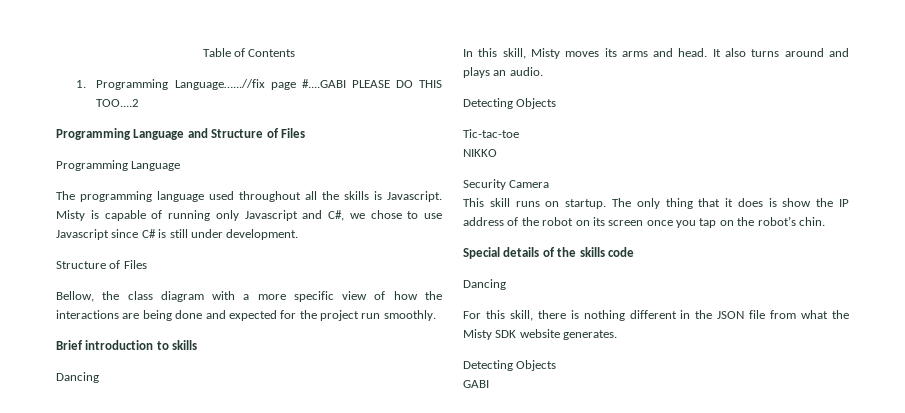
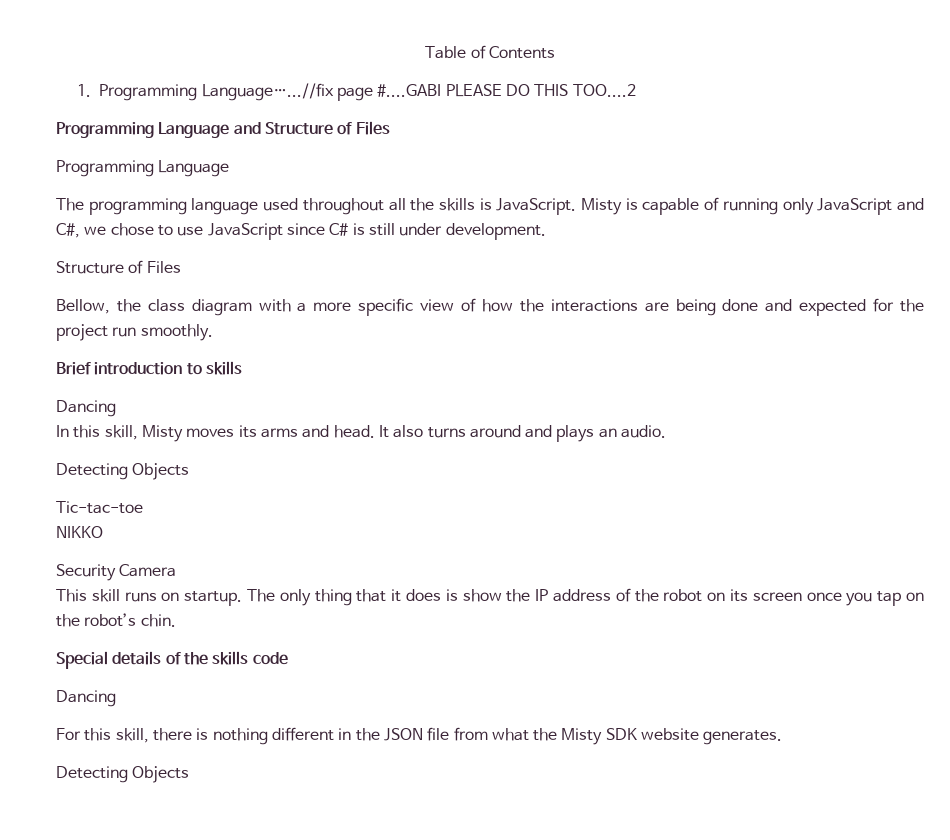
- The programming language used throughout all the skills is Javascript.
+ The programming language used throughout all the skills is JavaScript.
- Misty is capable of running only Javascript and C#, we chose to use Javascript since C# is still under development.
+ Misty is capable of running only JavaScript and C#, we chose to use JavaScript since C# is still under development.
- GABI

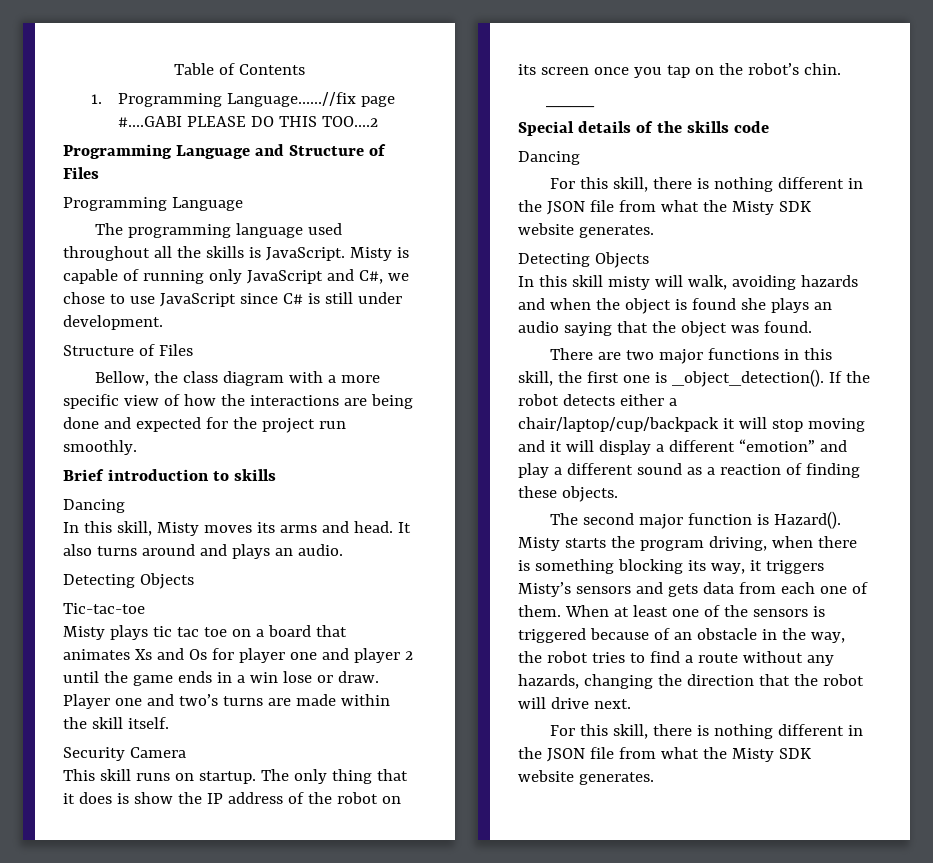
- NIKKO
+ Misty plays tic tac toe on a board that animates Xs and Os for player one and player 2 until the game ends in a win lose or draw. Player one and two’s turns are made within the skill itself.
+ ____
+ In this skill misty will walk, avoiding hazards and when the object is found she plays an audio saying that the object was found.
+ There are two major functions in this skill, the first one is _object_detection(). If the robot detects either a chair/laptop/cup/backpack it will stop moving and it will display a different “emotion” and play a different sound as a reaction of finding these objects.
+ The second major function is Hazard(). Misty starts the program driving, when there is something blocking its way, it triggers Misty’s sensors and gets data from each one of them. When at least one of the sensors is triggered because of an obstacle in the way, the robot tries to find a route without any hazards, changing the direction that the robot will drive next.
+ For this skill, there is nothing different in the JSON file from what the Misty SDK website generates.

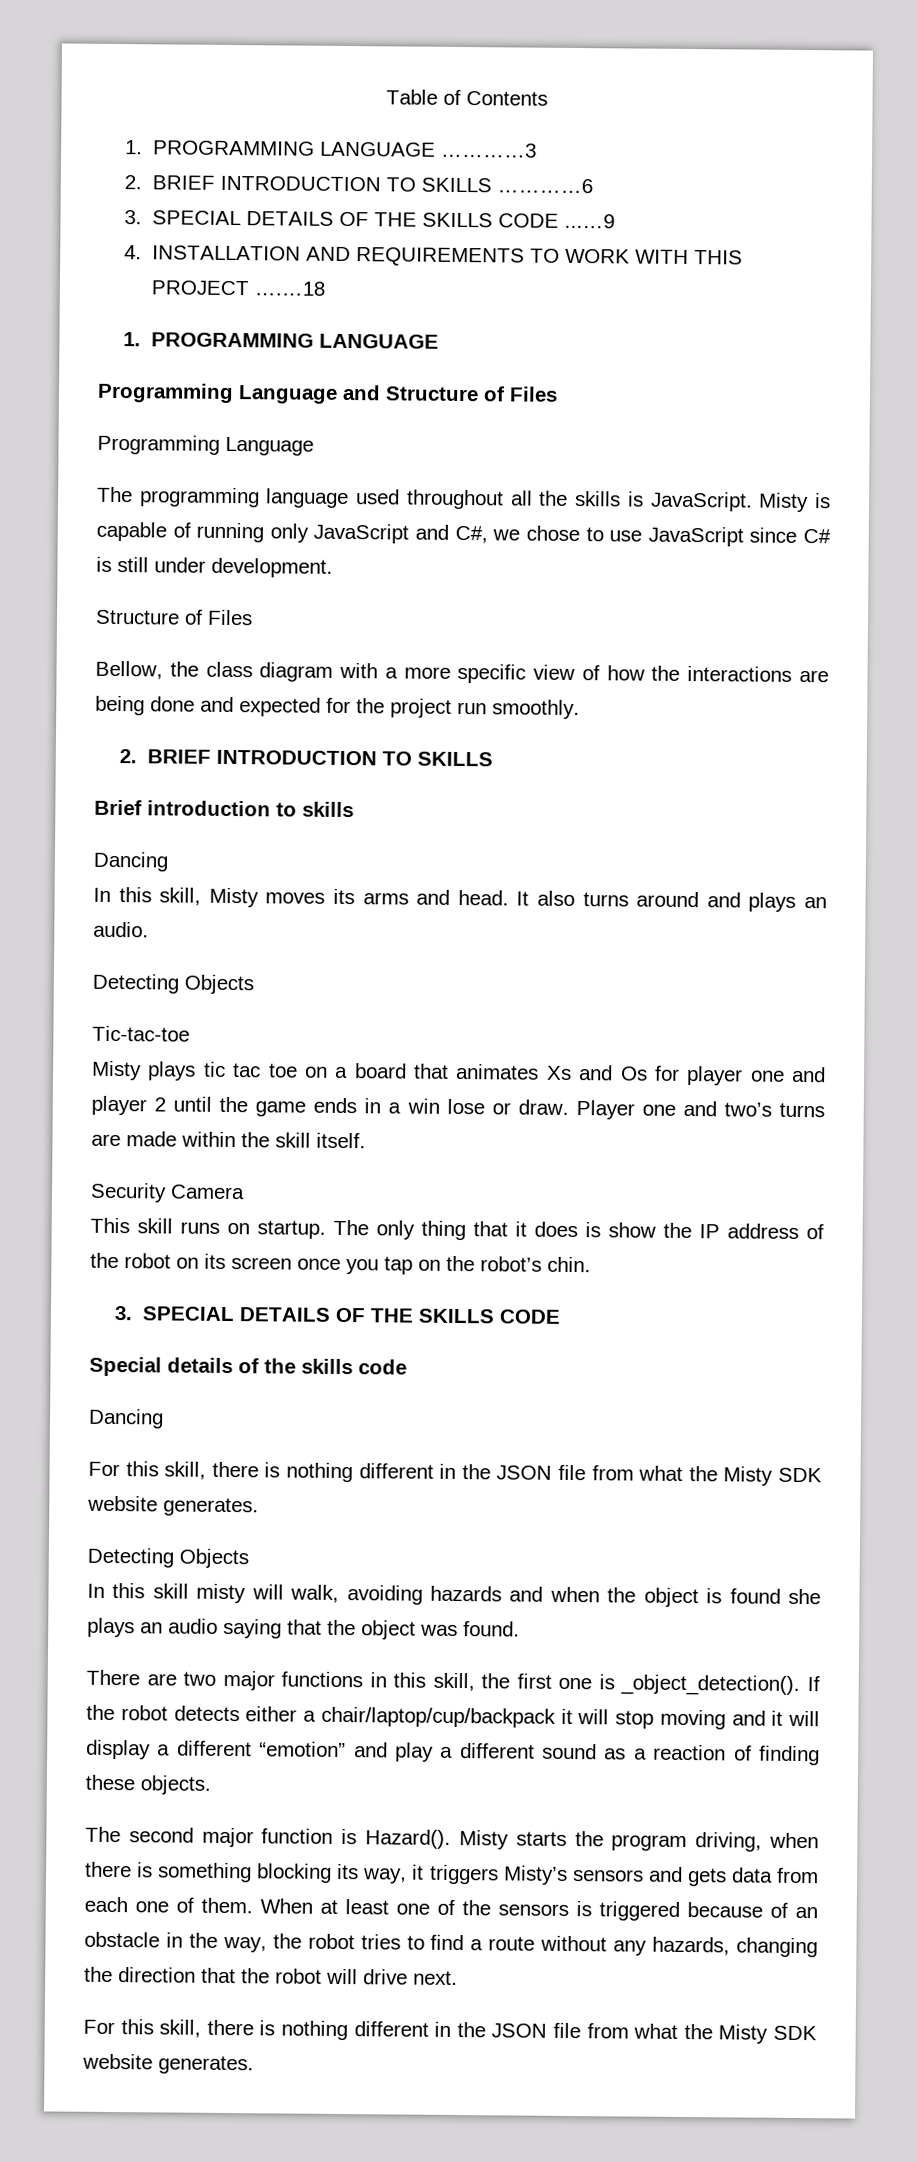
- 1. Programming Language…...//fix page #....GABI PLEASE DO THIS TOO....2
+ 1. PROGRAMMING LANGUAGE …………3
+ 2. BRIEF INTRODUCTION TO SKILLS …………6
+ 3. SPECIAL DETAILS OF THE SKILLS CODE ...…9
+ 4. INSTALLATION AND REQUIREMENTS TO WORK WITH THIS PROJECT ….…18
+ 1. PROGRAMMING LANGUAGE
  Bellow, the class diagram with a more specific view of how the interactions are being done and expected for the project run smoothly.
+ 2. BRIEF INTRODUCTION TO SKILLS
  The only thing that it does is show the IP address of the robot on its screen once you tap on the robot’s chin.
- ____
+ 3. SPECIAL DETAILS OF THE SKILLS CODE

